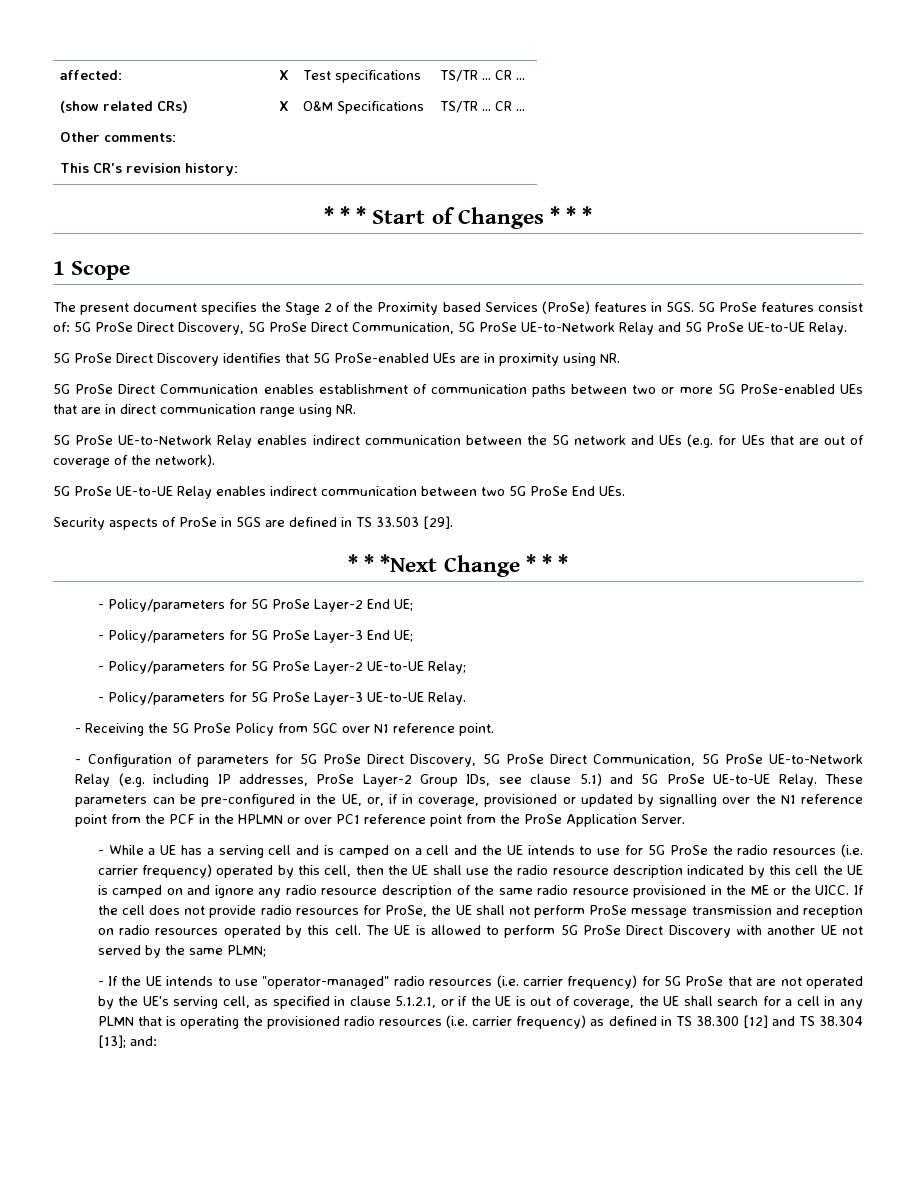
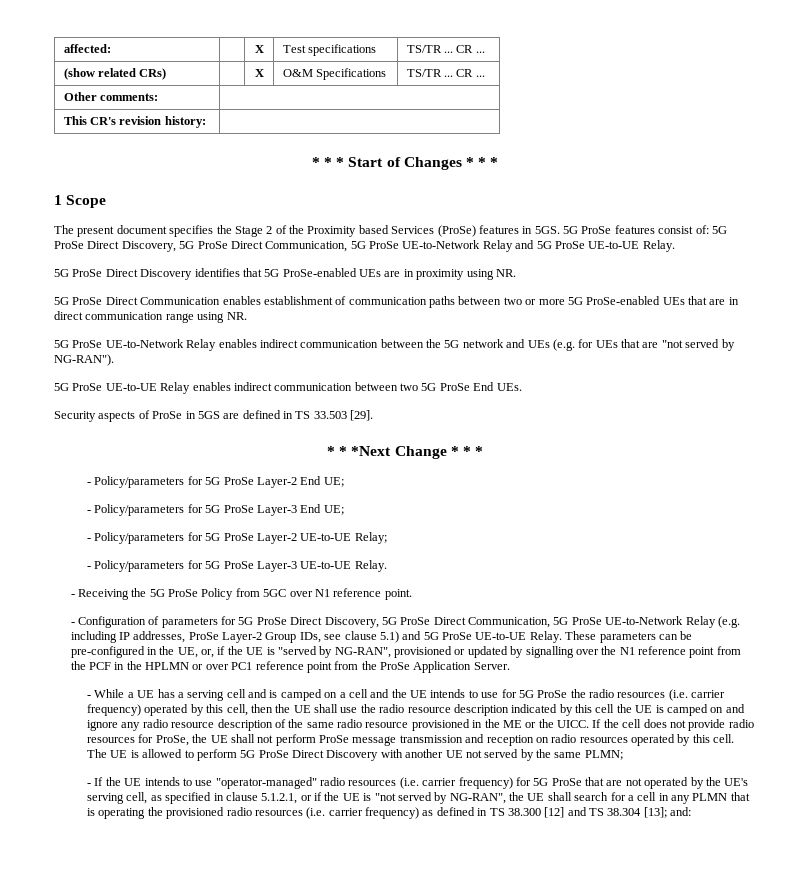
- 5G ProSe UE-to-Network Relay enables indirect communication between the 5G network and UEs (e.g. for UEs that are out of coverage of the network).
+ 5G ProSe UE-to-Network Relay enables indirect communication between the 5G network and UEs (e.g. for UEs that are "not served by NG-RAN").
- These parameters can be pre-configured in the UE, or, if in coverage, provisioned or updated by signalling over the N1 reference point from the PCF in the HPLMN or over PC1 reference point from the ProSe Application Server.
+ These parameters can be pre-configured in the UE, or, if the UE is "served by NG-RAN", provisioned or updated by signalling over the N1 reference point from the PCF in the HPLMN or over PC1 reference point from the ProSe Application Server.
- - If the UE intends to use "operator-managed" radio resources (i.e. carrier frequency) for 5G ProSe that are not operated by the UE's serving cell, as specified in clause 5.1.2.1, or if the UE is out of coverage, the UE shall search for a cell in any PLMN that is operating the provisioned radio resources (i.e. carrier frequency) as defined in TS 38.300 [12] and TS 38.304 [13];
+ - If the UE intends to use "operator-managed" radio resources (i.e. carrier frequency) for 5G ProSe that are not operated by the UE's serving cell, as specified in clause 5.1.2.1, or if the UE is "not served by NG-RAN", the UE shall search for a cell in any PLMN that is operating the provisioned radio resources (i.e. carrier frequency) as defined in TS 38.300 [12] and TS 38.304 [13];

